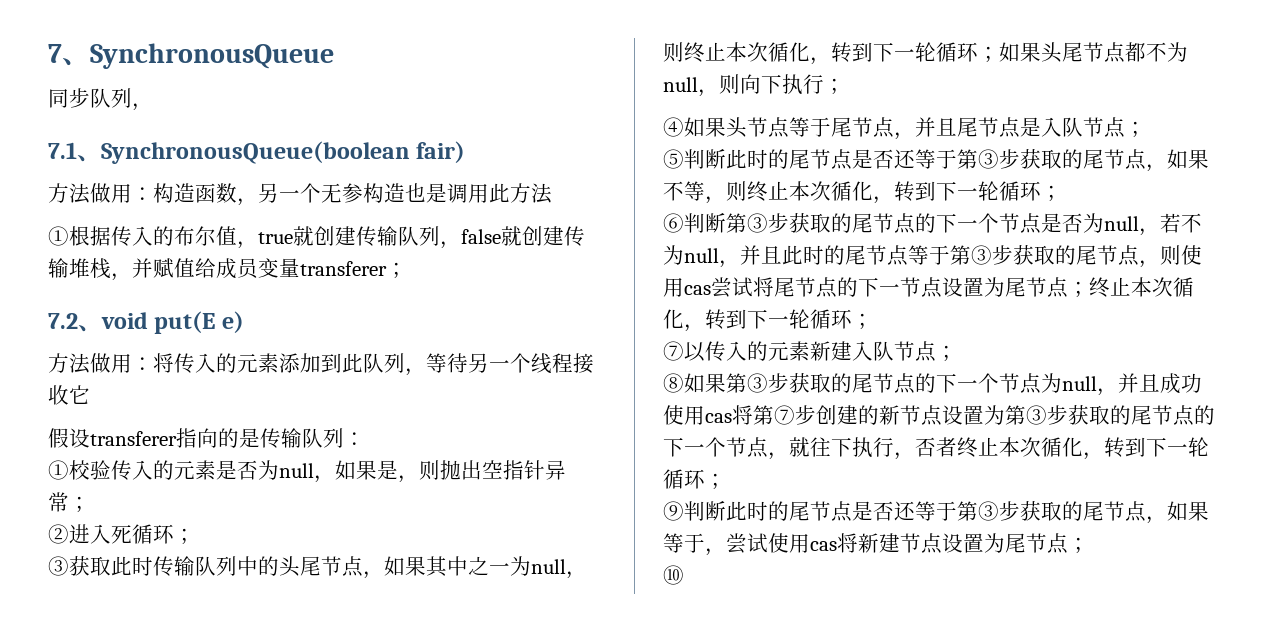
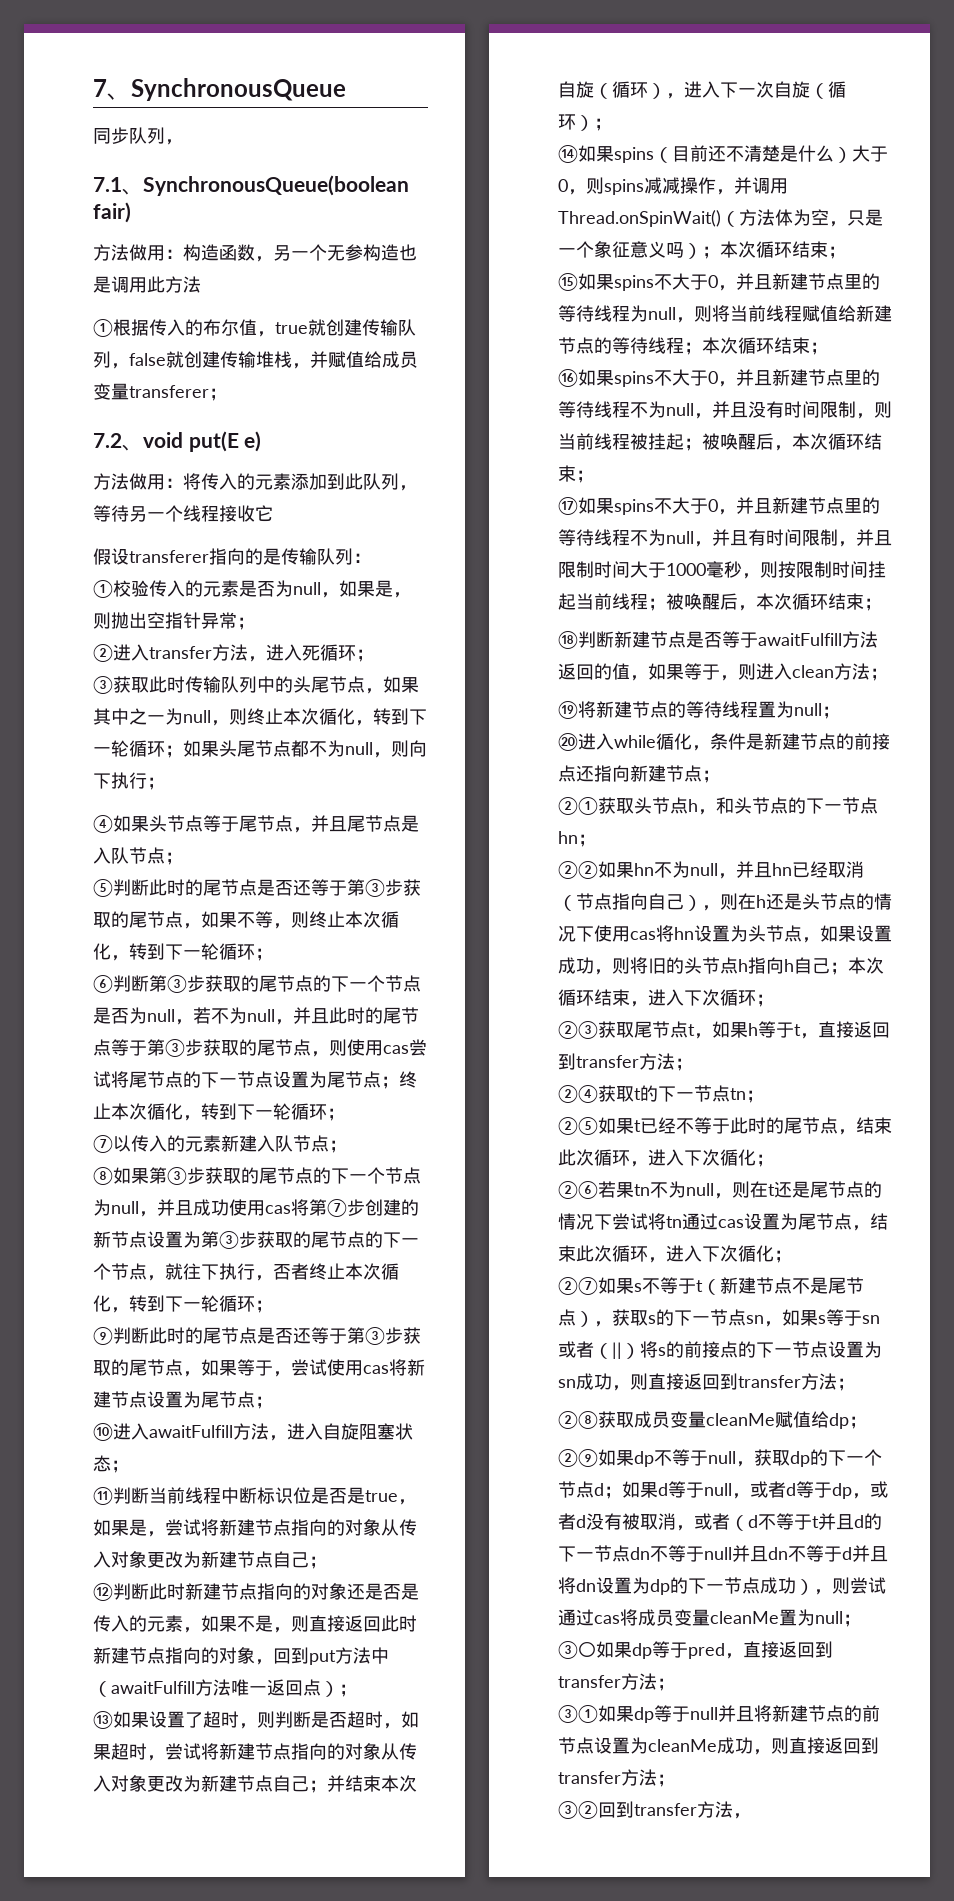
- ②进入死循环；
+ ②进入transfer方法，进入死循环；
- ⑩
+ ⑩进入awaitFulfill方法，进入自旋阻塞状态；
+ ⑪判断当前线程中断标识位是否是true，如果是，尝试将新建节点指向的对象从传入对象更改为新建节点自己；
+ ⑫判断此时新建节点指向的对象还是否是传入的元素，如果不是，则直接返回此时新建节点指向的对象，回到put方法中（awaitFulfill方法唯一返回点）；
+ ⑬如果设置了超时，则判断是否超时，如果超时，尝试将新建节点指向的对象从传入对象更改为新建节点自己；并结束本次自旋（循环），进入下一次自旋（循环）；
+ ⑭如果spins（目前还不清楚是什么）大于0，则spins减减操作，并调用Thread.onSpinWait()（方法体为空，只是一个象征意义吗）；本次循环结束；
+ ⑮如果spins不大于0，并且新建节点里的等待线程为null，则将当前线程赋值给新建节点的等待线程；本次循环结束；
+ ⑯如果spins不大于0，并且新建节点里的等待线程不为null，并且没有时间限制，则当前线程被挂起；被唤醒后，本次循环结束；
+ ⑰如果spins不大于0，并且新建节点里的等待线程不为null，并且有时间限制，并且限制时间大于1000毫秒，则按限制时间挂起当前线程；被唤醒后，本次循环结束；
+ ⑱判断新建节点是否等于awaitFulfill方法返回的值，如果等于，则进入clean方法；
+ ⑲将新建节点的等待线程置为null；
+ ⑳进入while循化，条件是新建节点的前接点还指向新建节点；
+ ②①获取头节点h，和头节点的下一节点hn；
+ ②②如果hn不为null，并且hn已经取消（节点指向自己），则在h还是头节点的情况下使用cas将hn设置为头节点，如果设置成功，则将旧的头节点h指向h自己；本次循环结束，进入下次循环；
+ ②③获取尾节点t，如果h等于t，直接返回到transfer方法；
+ ②④获取t的下一节点tn；
+ ②⑤如果t已经不等于此时的尾节点，结束此次循环，进入下次循化；
+ ②⑥若果tn不为null，则在t还是尾节点的情况下尝试将tn通过cas设置为尾节点，结束此次循环，进入下次循化；
+ ②⑦如果s不等于t（新建节点不是尾节点），获取s的下一节点sn，如果s等于sn或者（||）将s的前接点的下一节点设置为sn成功，则直接返回到transfer方法；
+ ②⑧获取成员变量cleanMe赋值给dp；
+ ②⑨如果dp不等于null，获取dp的下一个节点d；如果d等于null，或者d等于dp，或者d没有被取消，或者（d不等于t并且d的下一节点dn不等于null并且dn不等于d并且将dn设置为dp的下一节点成功），则尝试通过cas将成员变量cleanMe置为null；
+ ③〇如果dp等于pred，直接返回到transfer方法；
+ ③①如果dp等于null并且将新建节点的前节点设置为cleanMe成功，则直接返回到transfer方法；
+ ③②回到transfer方法，

